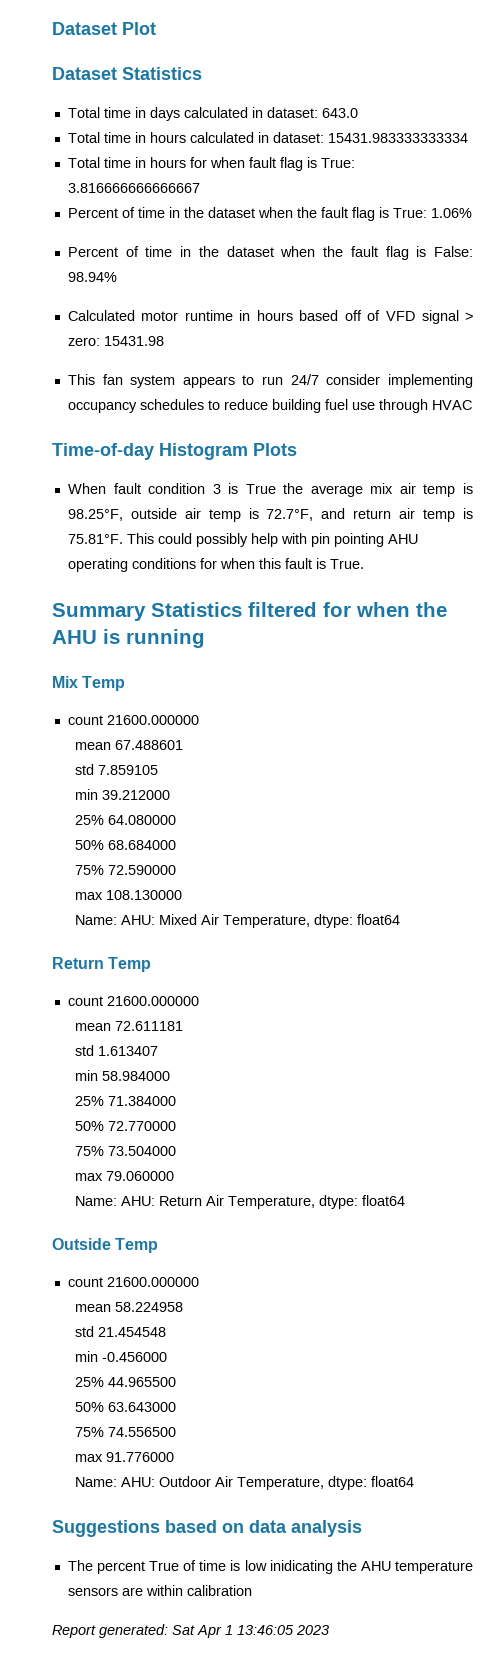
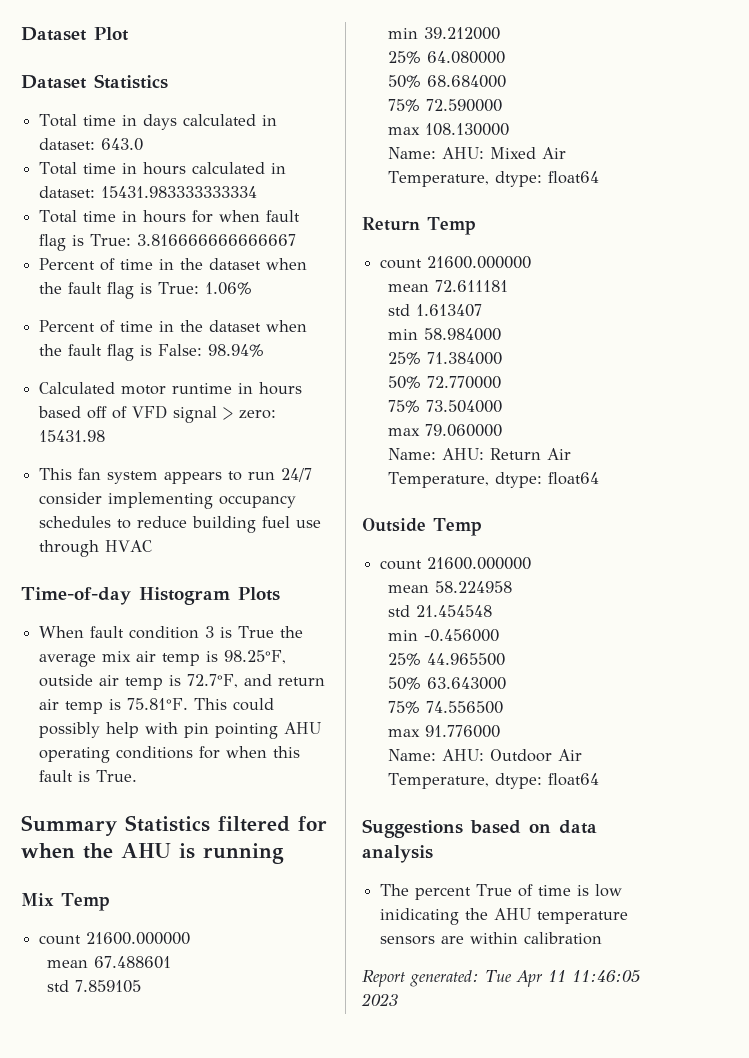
- Report generated: Sat Apr 1 13:46:05 2023
+ Report generated: Tue Apr 11 11:46:05 2023

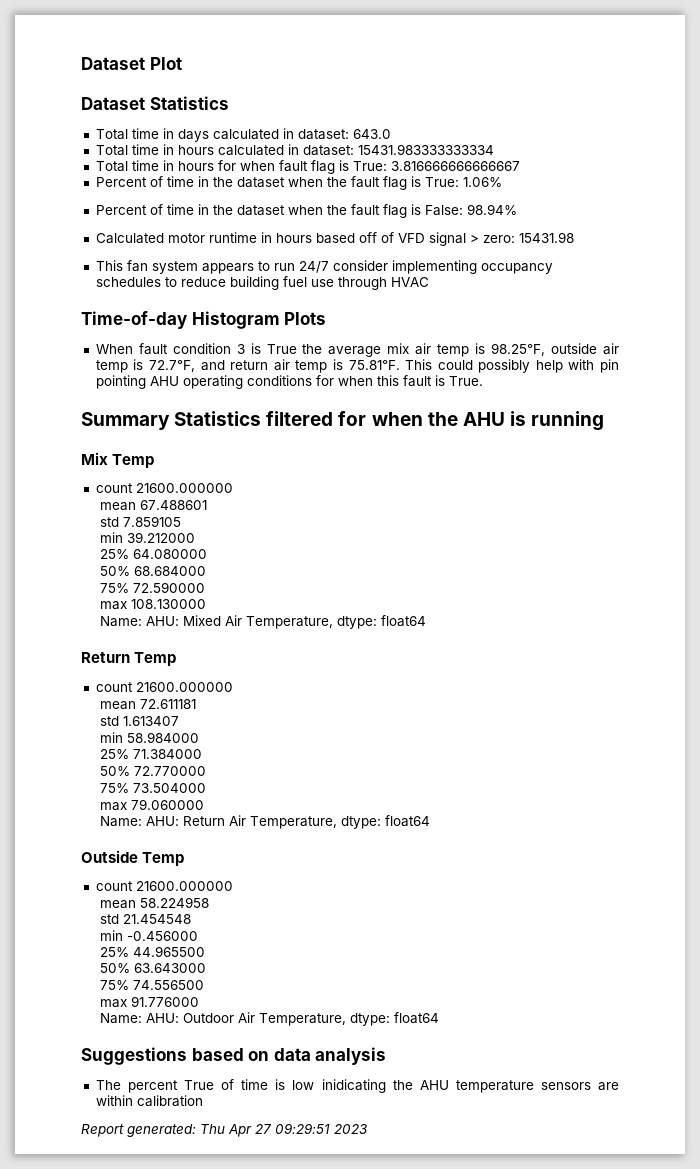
- Report generated: Tue Apr 11 11:46:05 2023
+ Report generated: Thu Apr 27 09:29:51 2023

